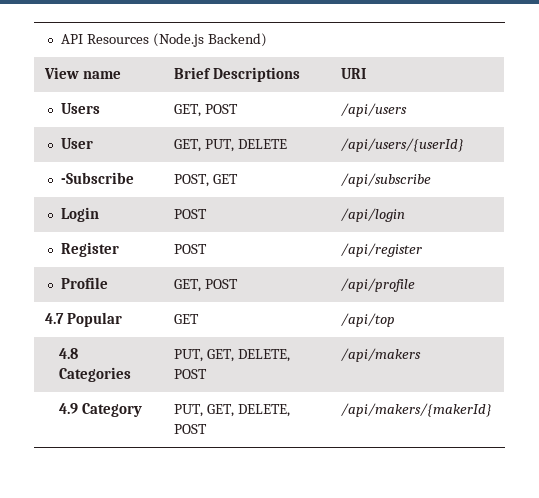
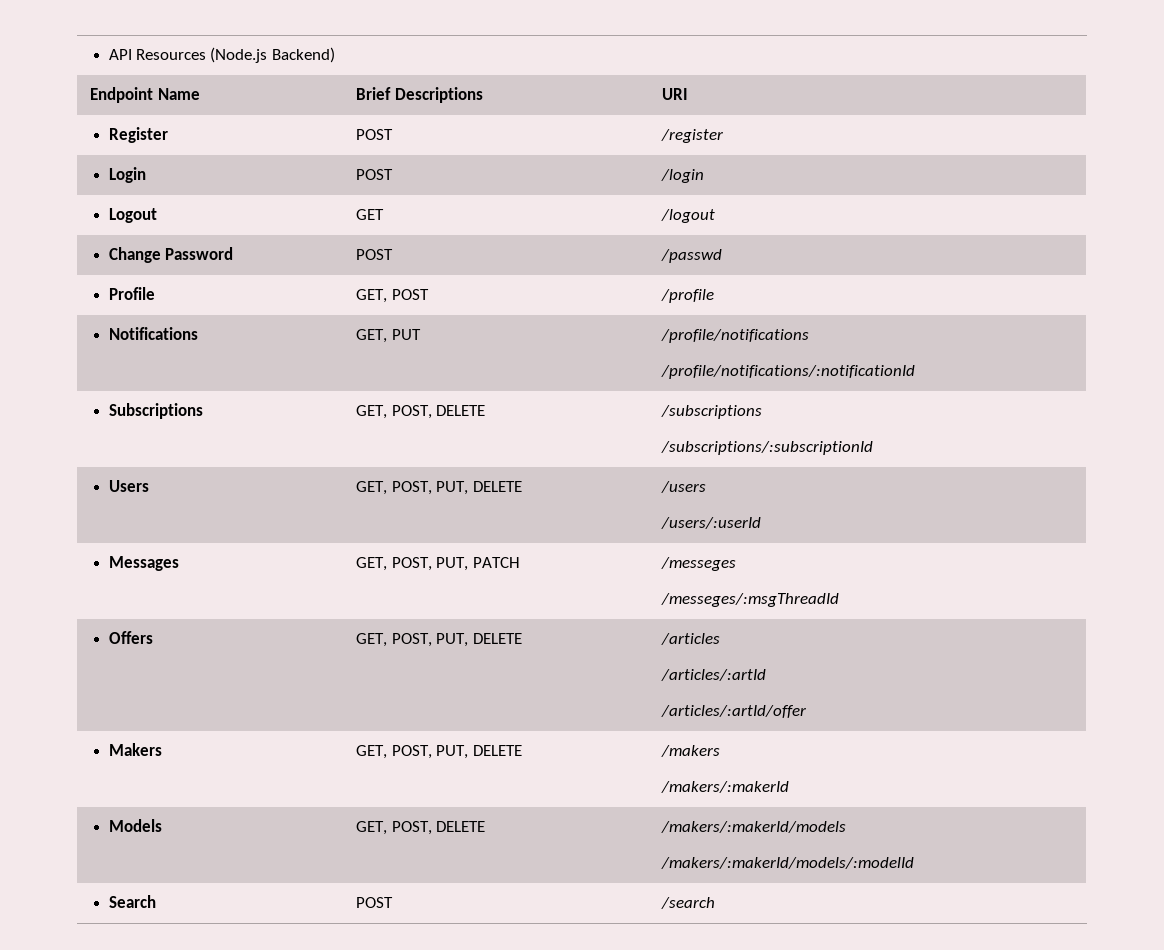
- View name | Brief Descriptions | URI
+ Endpoint Name | Brief Descriptions | URI
- Users | GET, POST | /api/users
- User | GET, PUT, DELETE | /api/users/{userId}
- -Subscribe | POST, GET | /api/subscribe
- Login | POST | /api/login
- Register | POST | /api/register
+ Register | POST | /register
+ Login | POST | /login
+ Logout | GET | /logout
+ Change Password | POST | /passwd
- Profile | GET, POST | /api/profile
- 4.7 Popular | GET | /api/top
- 4.8 Categories | PUT, GET, DELETE, POST | /api/makers
- 4.9 Category | PUT, GET, DELETE, POST | /api/makers/{makerId}
+ Profile | GET, POST | /profile
+ Notifications | GET, PUT | /profile/notifications
+ /profile/notifications/:notificationId
+ Subscriptions | GET, POST, DELETE | /subscriptions
+ /subscriptions/:subscriptionId
+ Users | GET, POST, PUT, DELETE | /users
+ /users/:userId
+ Messages | GET, POST, PUT, PATCH | /messeges
+ /messeges/:msgThreadId
+ Offers | GET, POST, PUT, DELETE | /articles
+ /articles/:artId
+ /articles/:artId/offer
+ Makers | GET, POST, PUT, DELETE | /makers
+ /makers/:makerId
+ Models | GET, POST, DELETE | /makers/:makerId/models
+ /makers/:makerId/models/:modelId
+ Search | POST | /search

